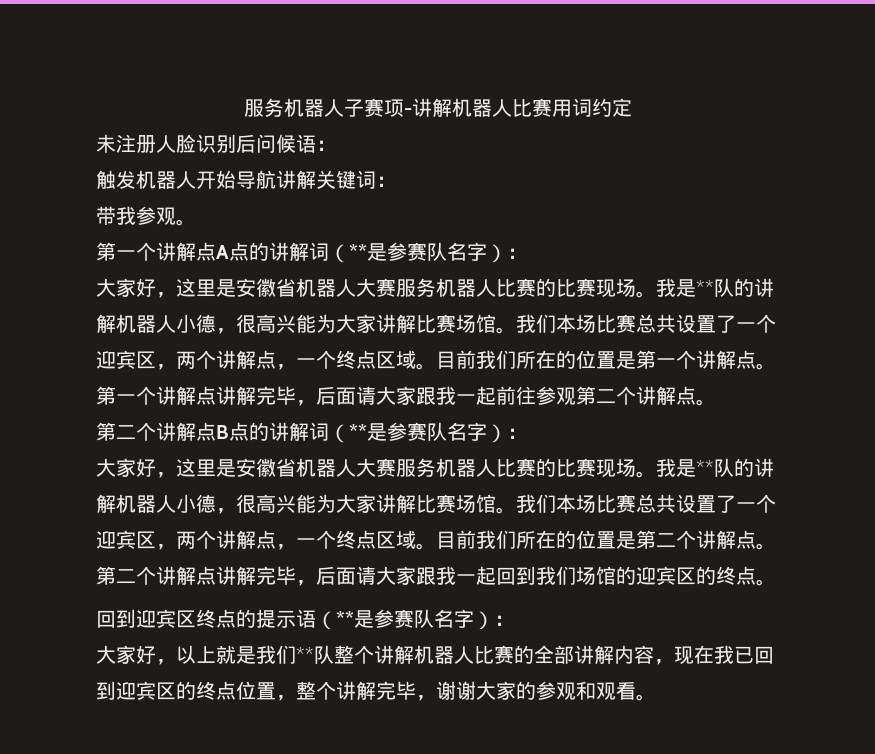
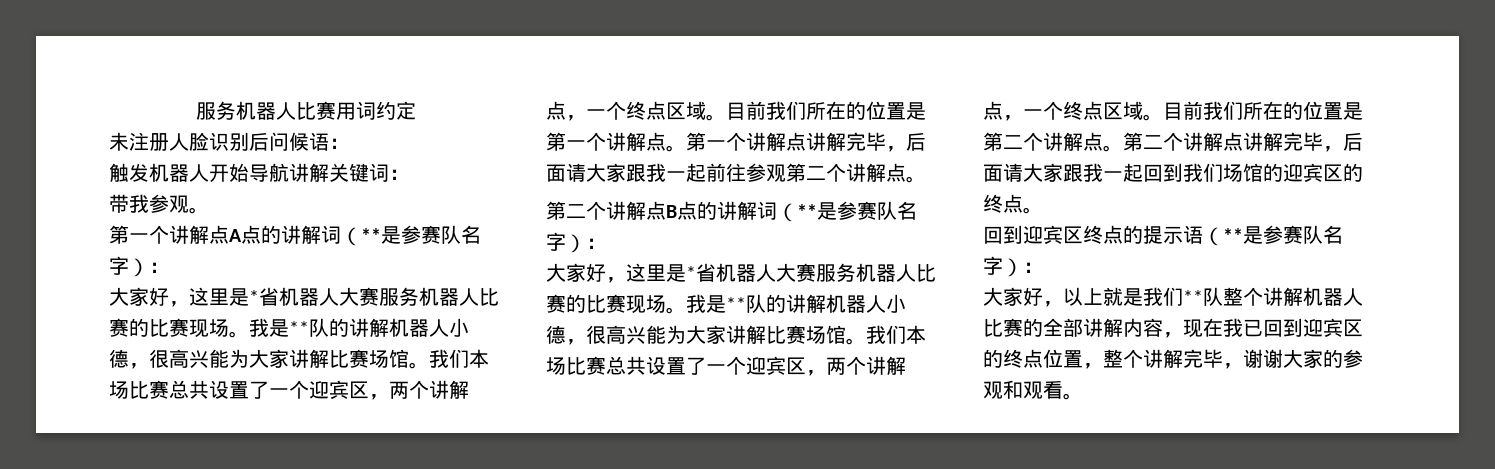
- 服务机器人子赛项-讲解机器人比赛用词约定
+ 服务机器人比赛用词约定
  第一个讲解点A点的讲解词（**是参赛队名字）：
- 大家好，这里是安徽省机器人大赛服务机器人比赛的比赛现场。
+ 大家好，这里是*省机器人大赛服务机器人比赛的比赛现场。
  第二个讲解点B点的讲解词（**是参赛队名字）：
- 大家好，这里是安徽省机器人大赛服务机器人比赛的比赛现场。
+ 大家好，这里是*省机器人大赛服务机器人比赛的比赛现场。

